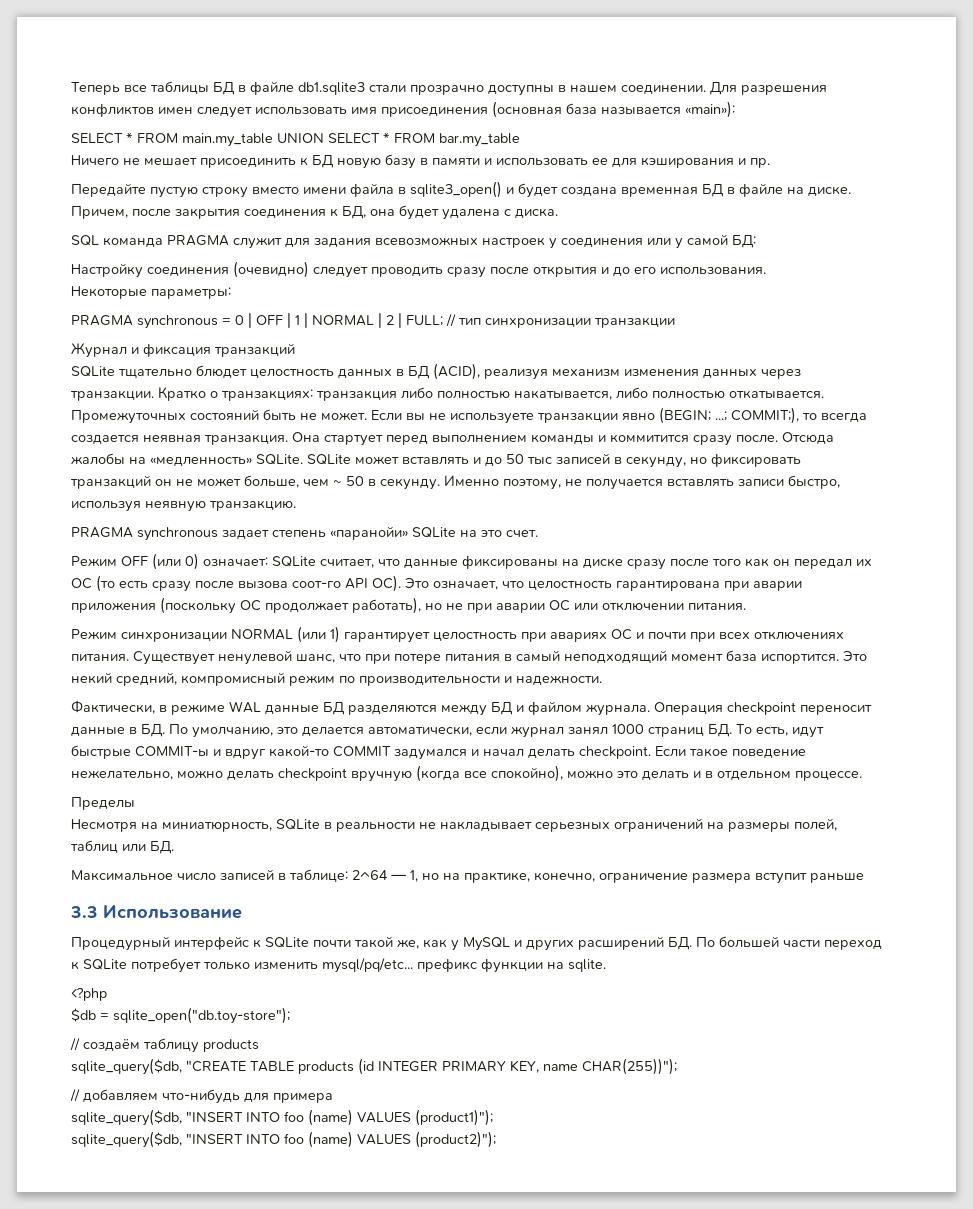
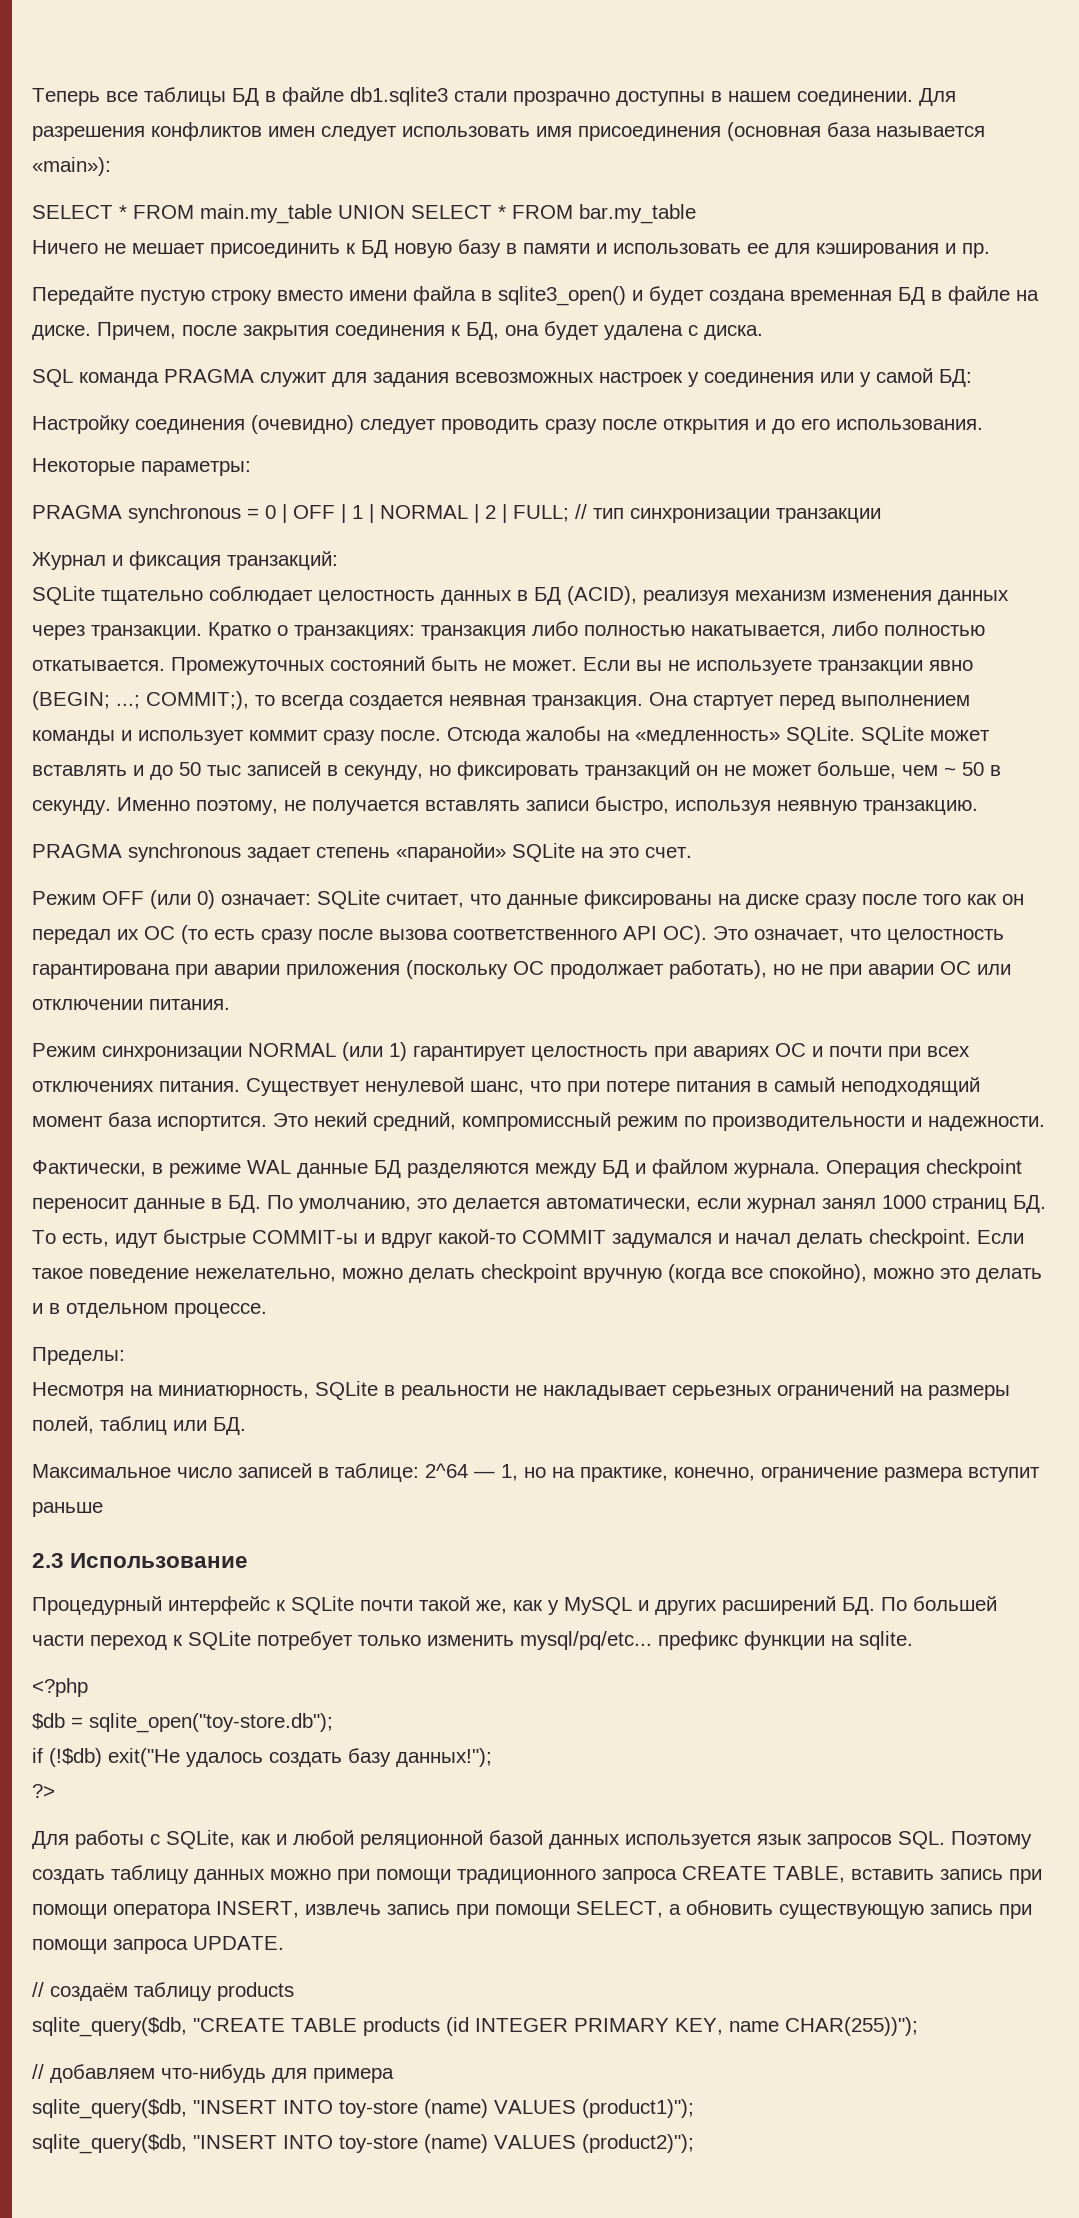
- Журнал и фиксация транзакций
+ Журнал и фиксация транзакций:
- SQLite тщательно блюдет целостность данных в БД (ACID), реализуя механизм изменения данных через транзакции.
+ SQLite тщательно соблюдает целостность данных в БД (ACID), реализуя механизм изменения данных через транзакции.
- Она стартует перед выполнением команды и коммитится сразу после.
+ Она стартует перед выполнением команды и использует коммит сразу после.
- Режим OFF (или 0) означает: SQLite считает, что данные фиксированы на диске сразу после того как он передал их ОС (то есть сразу после вызова соот-го API ОС). Это означает, что целостность гарантирована при аварии приложения (поскольку ОС продолжает работать), но не при аварии ОС или отключении питания.
+ Режим OFF (или 0) означает: SQLite считает, что данные фиксированы на диске сразу после того как он передал их ОС (то есть сразу после вызова соответственного API ОС). Это означает, что целостность гарантирована при аварии приложения (поскольку ОС продолжает работать), но не при аварии ОС или отключении питания.
- Это некий средний, компромисный режим по производительности и надежности.
+ Это некий средний, компромиссный режим по производительности и надежности.
- Пределы
+ Пределы:
- 3.3 Использование
+ 2.3 Использование
- $db = sqlite_open("db.toy-store");
+ $db = sqlite_open("toy-store.db");
+ if (!$db) exit("Не удалось создать базу данных!");
+ ?>
+ Для работы с SQLite, как и любой реляционной базой данных используется язык запросов SQL. Поэтому создать таблицу данных можно при помощи традиционного запроса CREATE TABLE, вставить запись при помощи оператора INSERT, извлечь запись при помощи SELECT, а обновить существующую запись при помощи запроса UPDATE.
- sqlite_query($db, "INSERT INTO foo (name) VALUES (product1)");
+ sqlite_query($db, "INSERT INTO toy-store (name) VALUES (product1)");
- sqlite_query($db, "INSERT INTO foo (name) VALUES (product2)");
+ sqlite_query($db, "INSERT INTO toy-store (name) VALUES (product2)");

